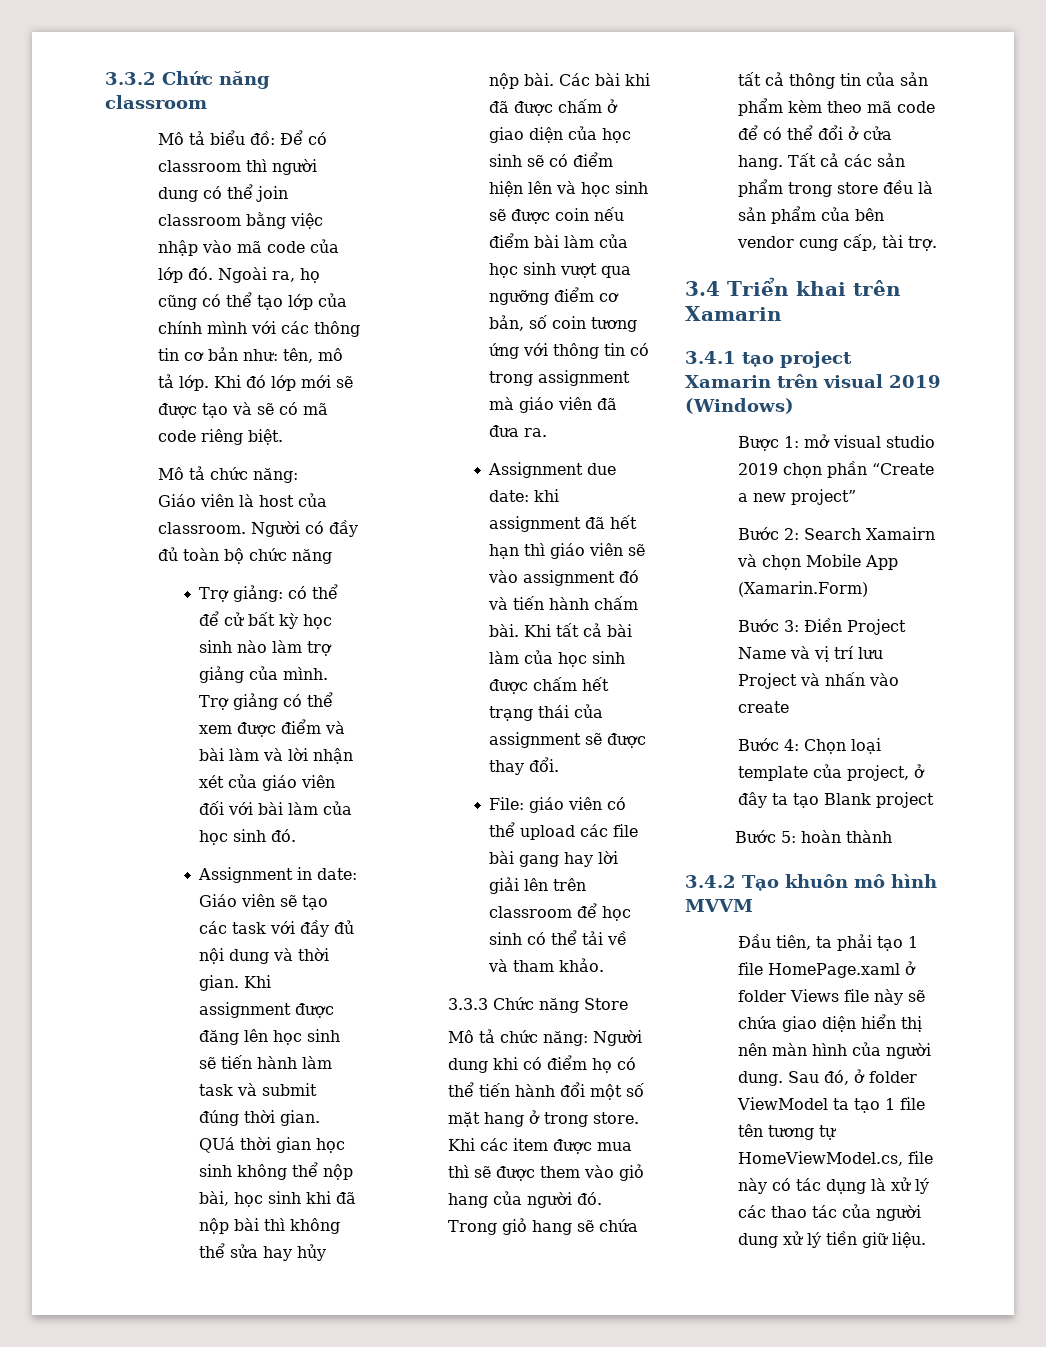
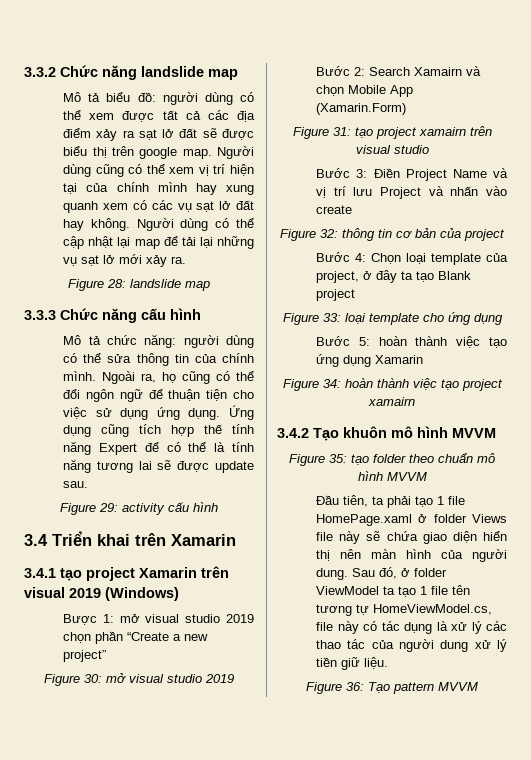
- 3.3.2 Chức năng classroom
+ 3.3.2 Chức năng landslide map
- Mô tả biểu đồ: Để có classroom thì người dung có thể join classroom bằng việc nhập vào mã code của lớp đó.
+ Mô tả biểu đồ: người dùng có thể xem được tất cả các địa điểm xảy ra sạt lở đất sẽ được biểu thị trên google map. Người dùng cũng có thể xem vị trí hiện tại của chính mình hay xung quanh xem có các vụ sạt lở đất hay không. Người dùng có thể cập nhật lại map để tải lại những vụ sạt lở mới xảy ra.
+ Figure 28: landslide map
+ 3.3.3 Chức năng cấu hình
+ Mô tả chức năng: người dùng có thể sửa thông tin của chính mình.
- Ngoài ra, họ cũng có thể tạo lớp của chính mình với các thông tin cơ bản như: tên, mô tả lớp. Khi đó lớp mới sẽ được tạo và sẽ có mã code riêng biệt.
- Mô tả chức năng:
- Giáo viên là host của classroom. Người có đầy đủ toàn bộ chức năng
- Trợ giảng: có thể để cử bất kỳ học sinh nào làm trợ giảng của mình. Trợ giảng có thể xem được điểm và bài làm và lời nhận xét của giáo viên đối với bài làm của học sinh đó.
- Assignment in date: Giáo viên sẽ tạo các task với đầy đủ nội dung và thời gian. Khi assignment được đăng lên học sinh sẽ tiến hành làm task và submit đúng thời gian. QUá thời gian học sinh không thể nộp bài, học sinh khi đã nộp bài thì không thể sửa hay hủy nộp bài. Các bài khi đã được chấm ở giao diện của học sinh sẽ có điểm hiện lên và học sinh sẽ được coin nếu điểm bài làm của học sinh vượt qua ngưỡng điểm cơ bản, số coin tương ứng với thông tin có trong assignment mà giáo viên đã đưa ra.
- Assignment due date: khi assignment đã hết hạn thì giáo viên sẽ vào assignment đó và tiến hành chấm bài. Khi tất cả bài làm của học sinh được chấm hết trạng thái của assignment sẽ được thay đổi.
- File: giáo viên có thể upload các file bài gang hay lời giải lên trên classroom để học sinh có thể tải về và tham khảo.
- 3.3.3 Chức năng Store
- Mô tả chức năng: Người dung khi có điểm họ có thể tiến hành đổi một số mặt hang ở trong store. Khi các item được mua thì sẽ được them vào giỏ hang của người đó. Trong giỏ hang sẽ chứa tất cả thông tin của sản phẩm kèm theo mã code để có thể đổi ở cửa hang. Tất cả các sản phẩm trong store đều là sản phẩm của bên vendor cung cấp, tài trợ.
+ Ngoài ra, họ cũng có thể đổi ngôn ngữ để thuận tiện cho việc sử dụng ứng dụng. Ứng dụng cũng tích hợp thế tính năng Expert để có thể là tính năng tương lai sẽ được update sau.
+ Figure 29: activity cấu hình
+ Figure 30: mở visual studio 2019
+ Figure 31: tạo project xamairn trên visual studio
+ Figure 32: thông tin cơ bản của project
- Bước 5: hoàn thành
+ Figure 33: loại template cho ứng dụng
+ Bước 5: hoàn thành việc tạo ứng dụng Xamarin
+ Figure 34: hoàn thành việc tạo project xamairn
+ Figure 35: tạo folder theo chuẩn mô hình MVVM
+ Figure 36: Tạo pattern MVVM

